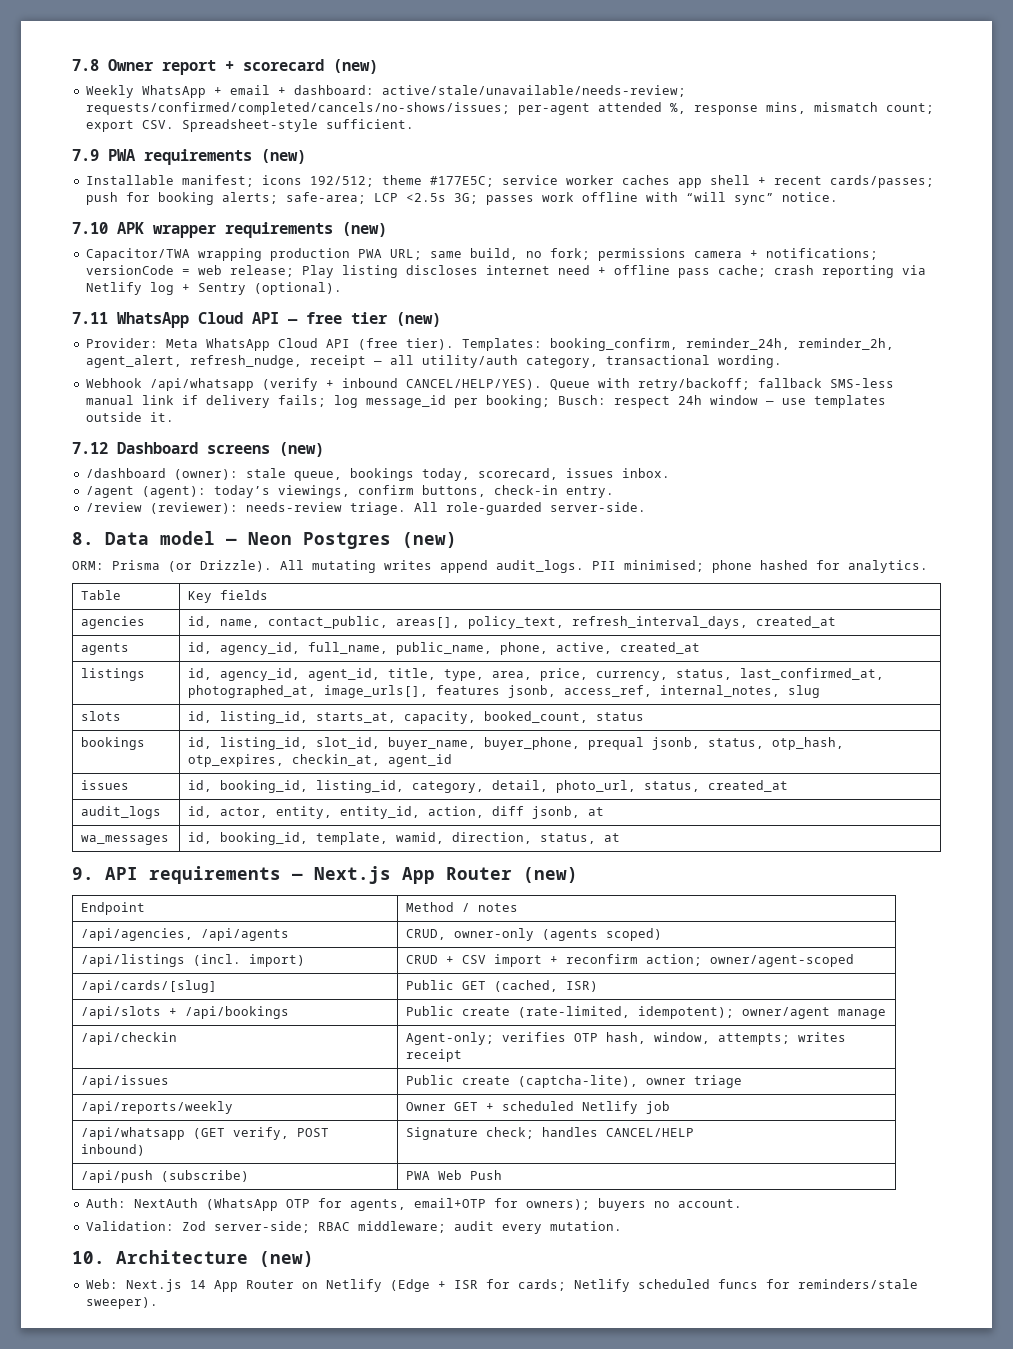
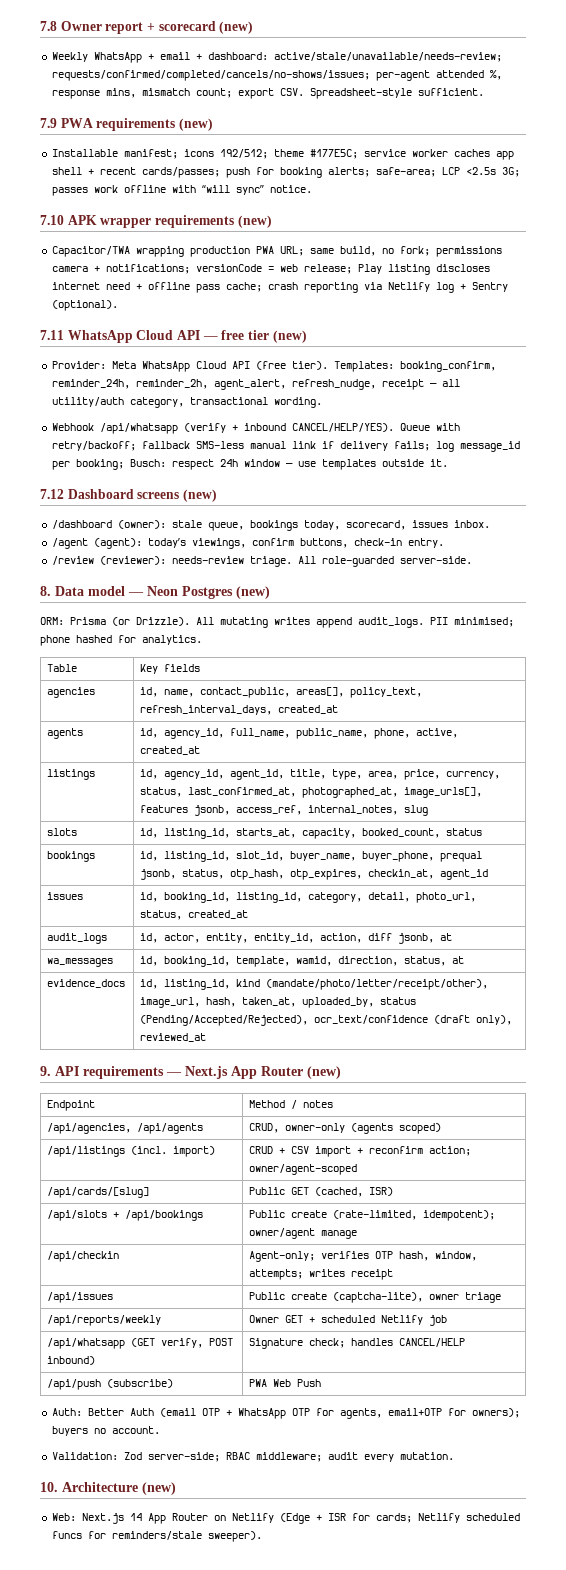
+ evidence_docs | id, listing_id, kind (mandate/photo/letter/receipt/other), image_url, hash, taken_at, uploaded_by, status (Pending/Accepted/Rejected), ocr_text/confidence (draft only), reviewed_at
- Auth: NextAuth (WhatsApp OTP for agents, email+OTP for owners); buyers no account.
+ Auth: Better Auth (email OTP + WhatsApp OTP for agents, email+OTP for owners); buyers no account.

